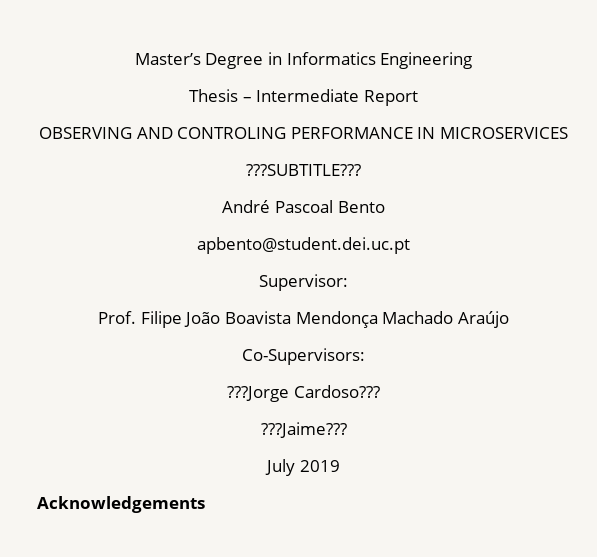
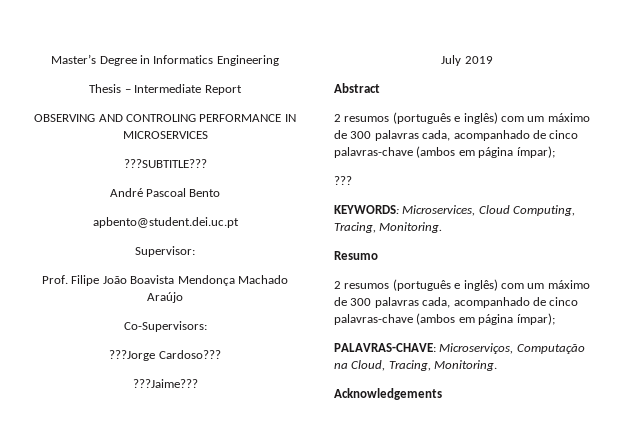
+ Abstract
+ 2 resumos (português e inglês) com um máximo de 300 palavras cada, acompanhado de cinco palavras-chave (ambos em página ímpar);
+ ???
+ KEYWORDS: Microservices, Cloud Computing, Tracing, Monitoring.
+ Resumo
+ 2 resumos (português e inglês) com um máximo de 300 palavras cada, acompanhado de cinco palavras-chave (ambos em página ímpar);
+ PALAVRAS-CHAVE: Microserviços, Computação na Cloud, Tracing, Monitoring.

